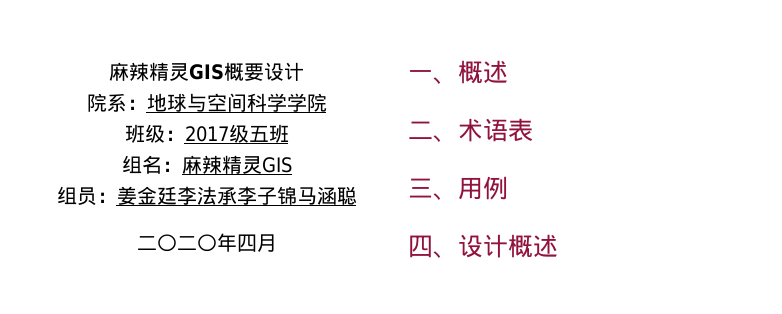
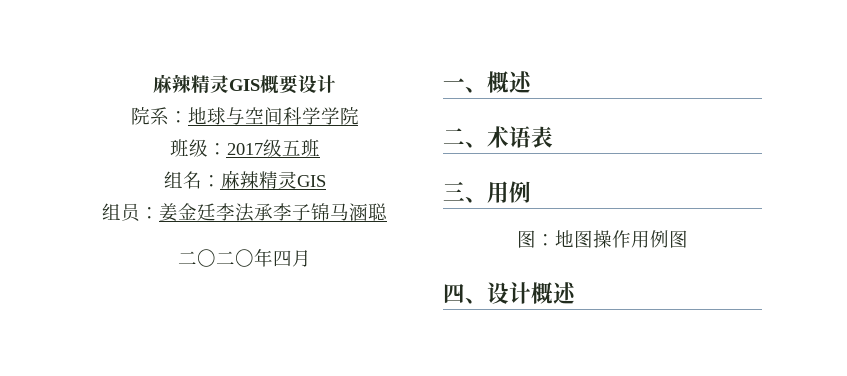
+ 图：地图操作用例图

